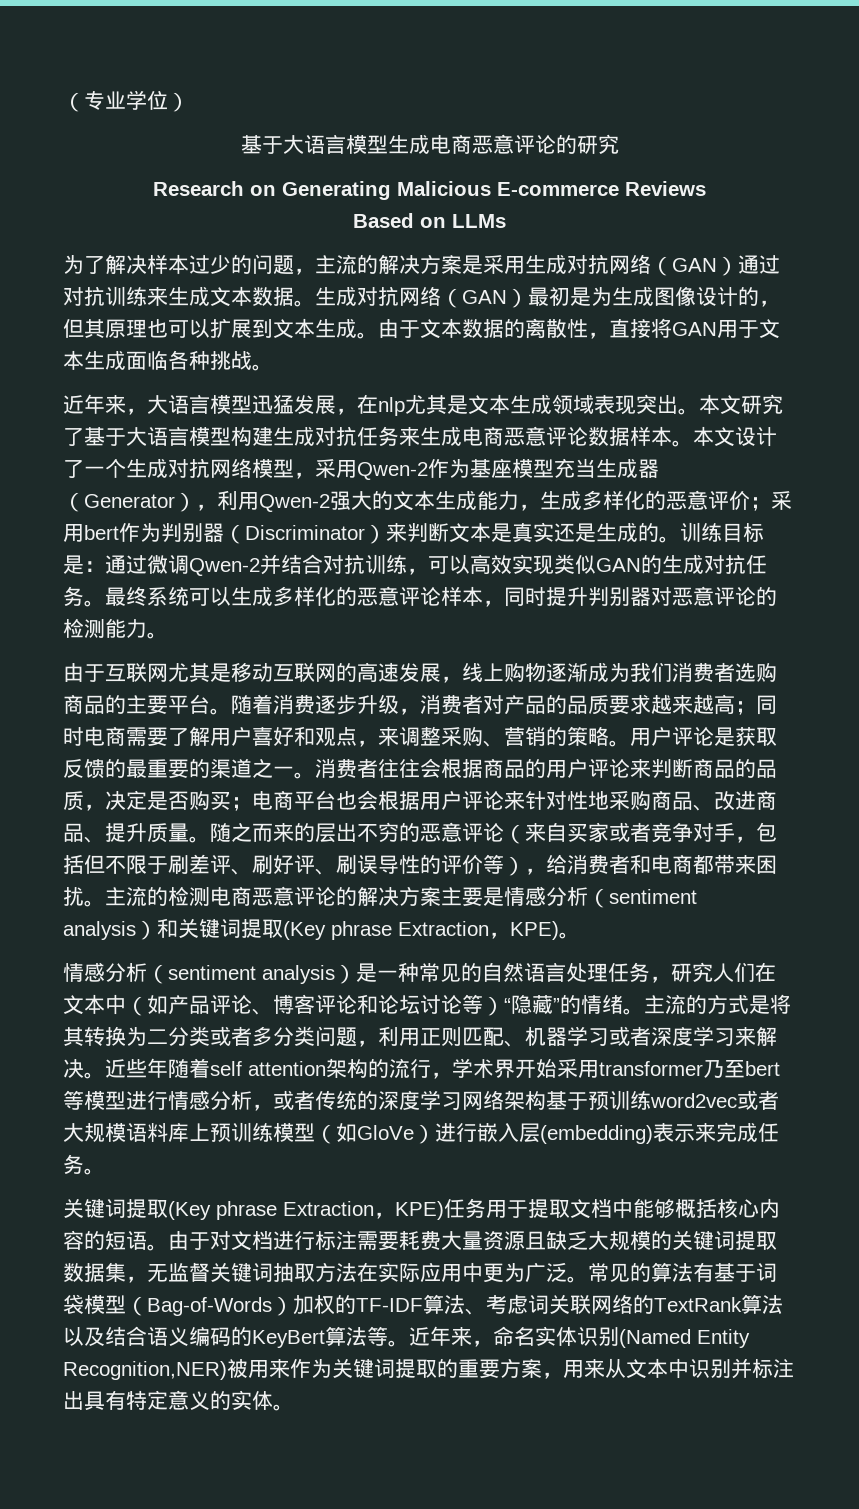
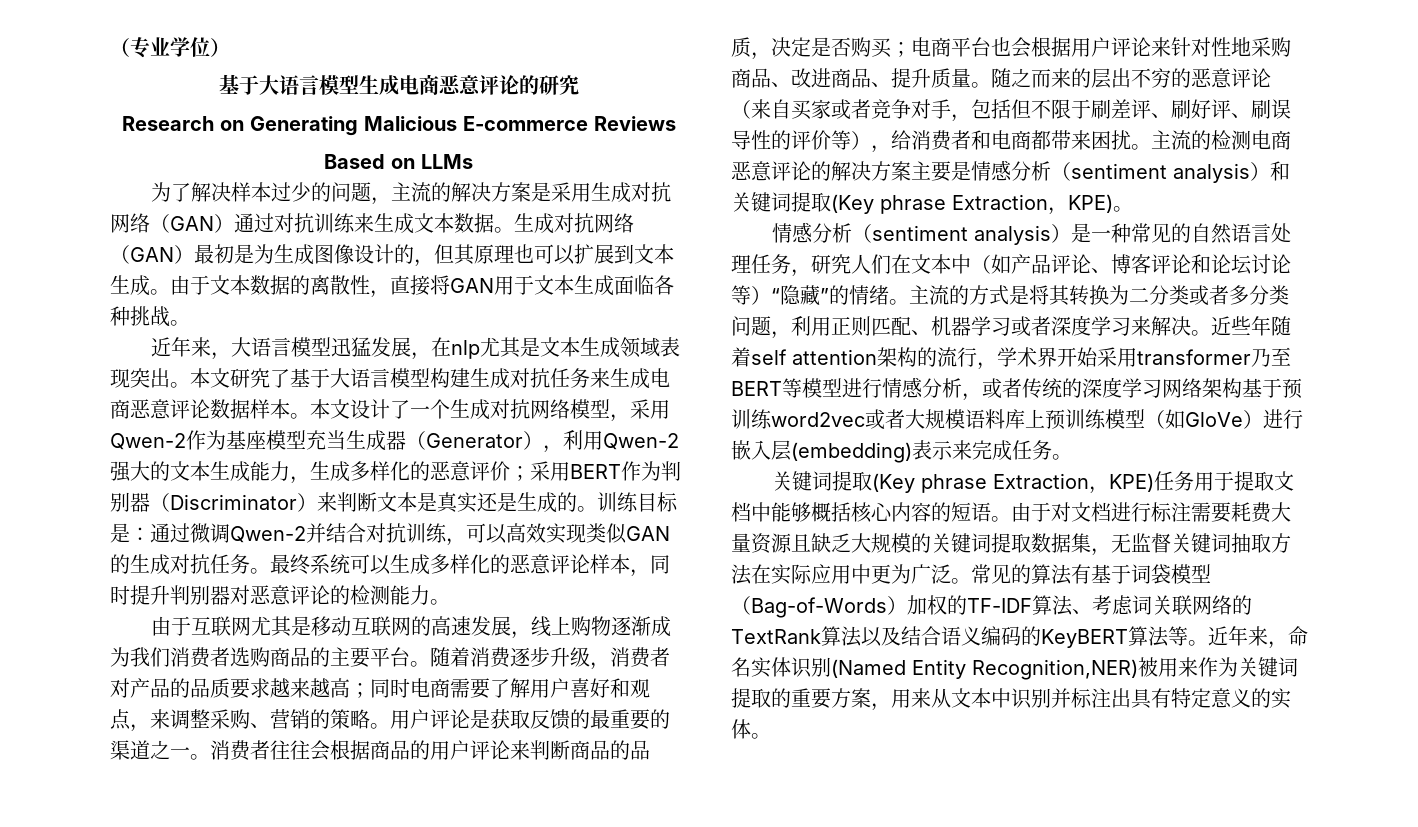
- 本文设计了一个生成对抗网络模型，采用Qwen-2作为基座模型充当生成器（Generator），利用Qwen-2强大的文本生成能力，生成多样化的恶意评价；采用bert作为判别器（Discriminator）来判断文本是真实还是生成的。
+ 本文设计了一个生成对抗网络模型，采用Qwen-2作为基座模型充当生成器（Generator），利用Qwen-2强大的文本生成能力，生成多样化的恶意评价；采用BERT作为判别器（Discriminator）来判断文本是真实还是生成的。
- 近些年随着self attention架构的流行，学术界开始采用transformer乃至bert等模型进行情感分析，或者传统的深度学习网络架构基于预训练word2vec或者大规模语料库上预训练模型（如GloVe）进行嵌入层(embedding)表示来完成任务。
+ 近些年随着self attention架构的流行，学术界开始采用transformer乃至BERT等模型进行情感分析，或者传统的深度学习网络架构基于预训练word2vec或者大规模语料库上预训练模型（如GloVe）进行嵌入层(embedding)表示来完成任务。
- 常见的算法有基于词袋模型（Bag-of-Words）加权的TF-IDF算法、考虑词关联网络的TextRank算法以及结合语义编码的KeyBert算法等。
+ 常见的算法有基于词袋模型（Bag-of-Words）加权的TF-IDF算法、考虑词关联网络的TextRank算法以及结合语义编码的KeyBERT算法等。

